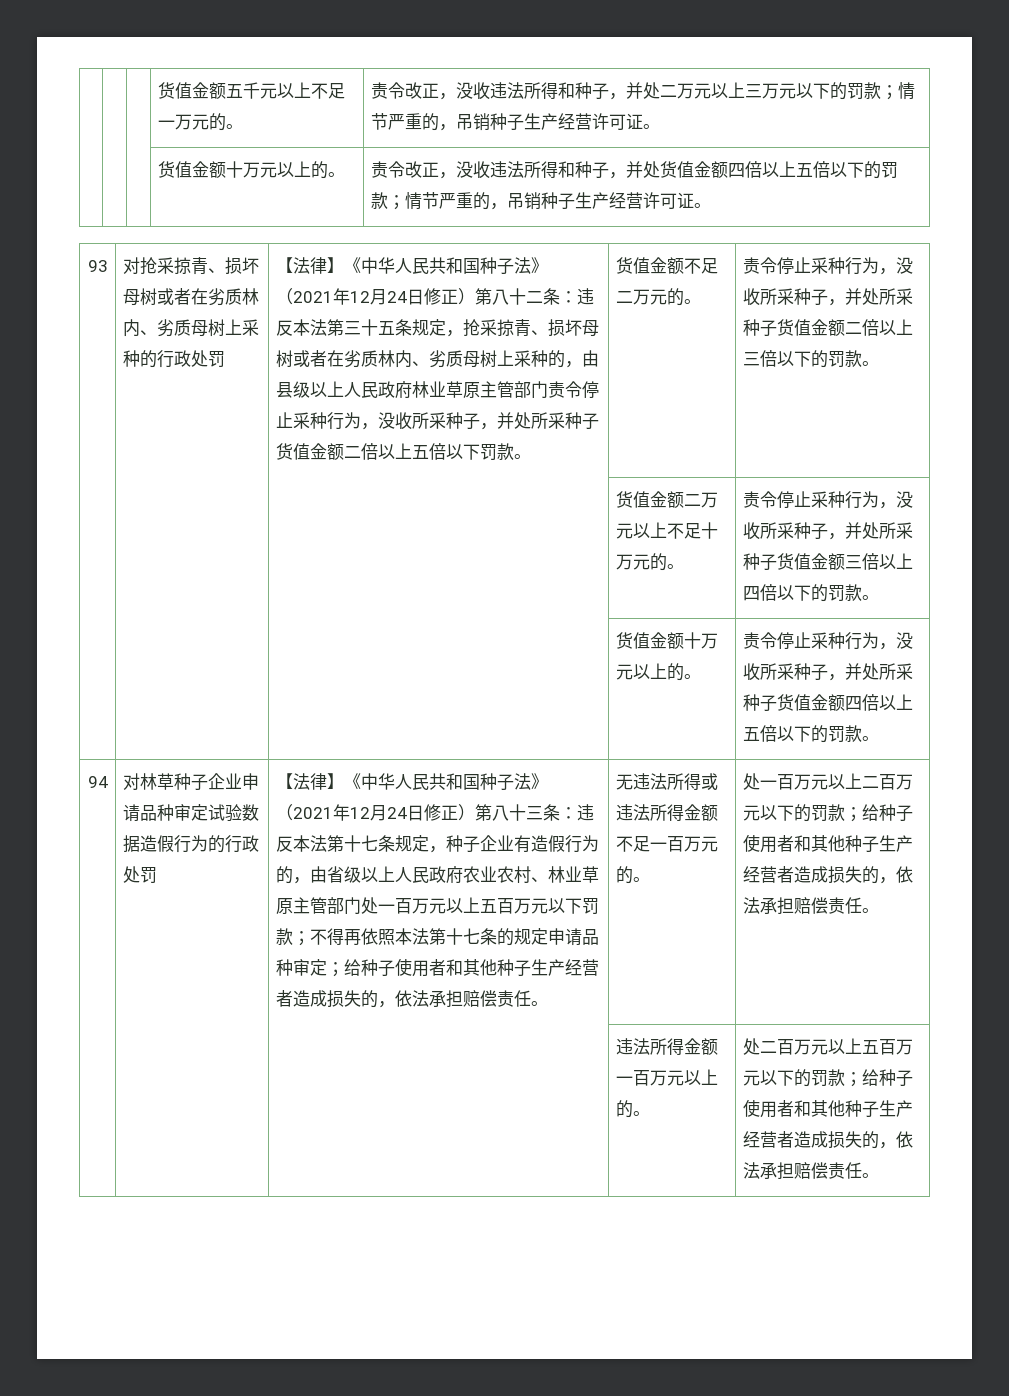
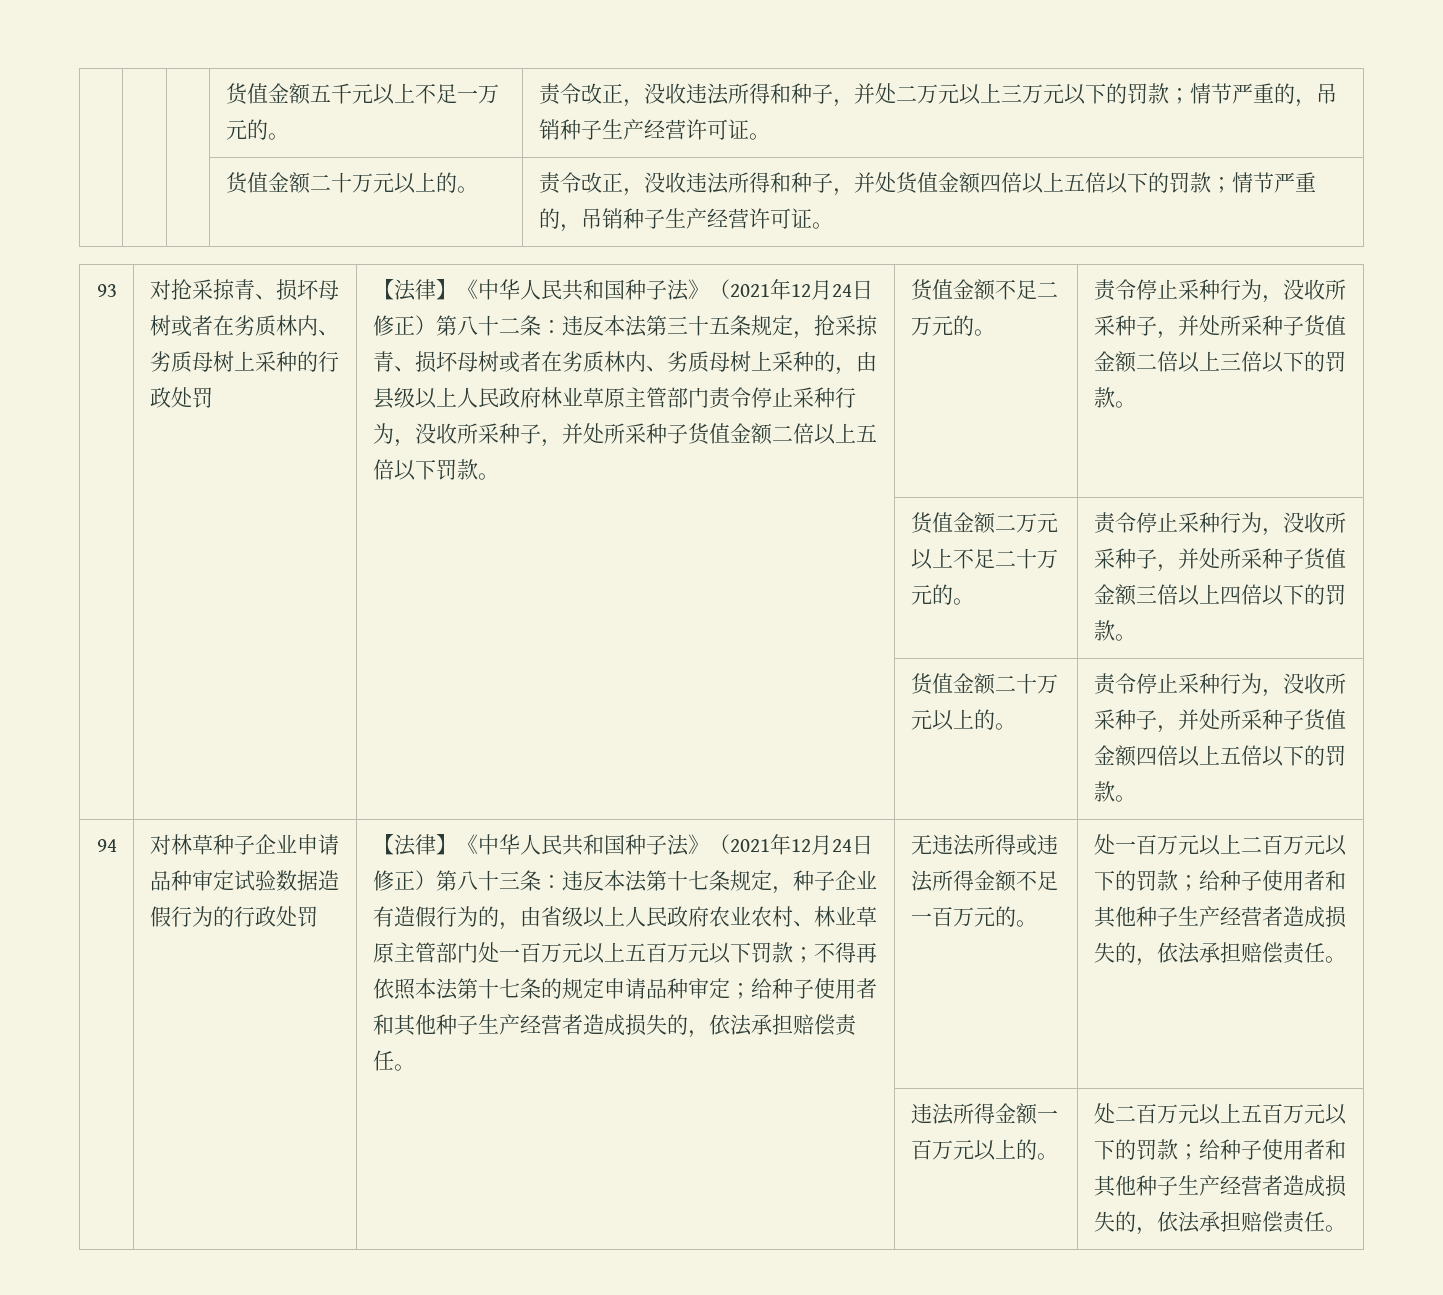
- | | | 货值金额十万元以上的。 | 责令改正，没收违法所得和种子，并处货值金额四倍以上五倍以下的罚款；情节严重的，吊销种子生产经营许可证。
+ | | | 货值金额二十万元以上的。 | 责令改正，没收违法所得和种子，并处货值金额四倍以上五倍以下的罚款；情节严重的，吊销种子生产经营许可证。
- | | | 货值金额二万元以上不足十万元的。 | 责令停止采种行为，没收所采种子，并处所采种子货值金额三倍以上四倍以下的罚款。
+ | | | 货值金额二万元以上不足二十万元的。 | 责令停止采种行为，没收所采种子，并处所采种子货值金额三倍以上四倍以下的罚款。
- | | | 货值金额十万元以上的。 | 责令停止采种行为，没收所采种子，并处所采种子货值金额四倍以上五倍以下的罚款。
+ | | | 货值金额二十万元以上的。 | 责令停止采种行为，没收所采种子，并处所采种子货值金额四倍以上五倍以下的罚款。

